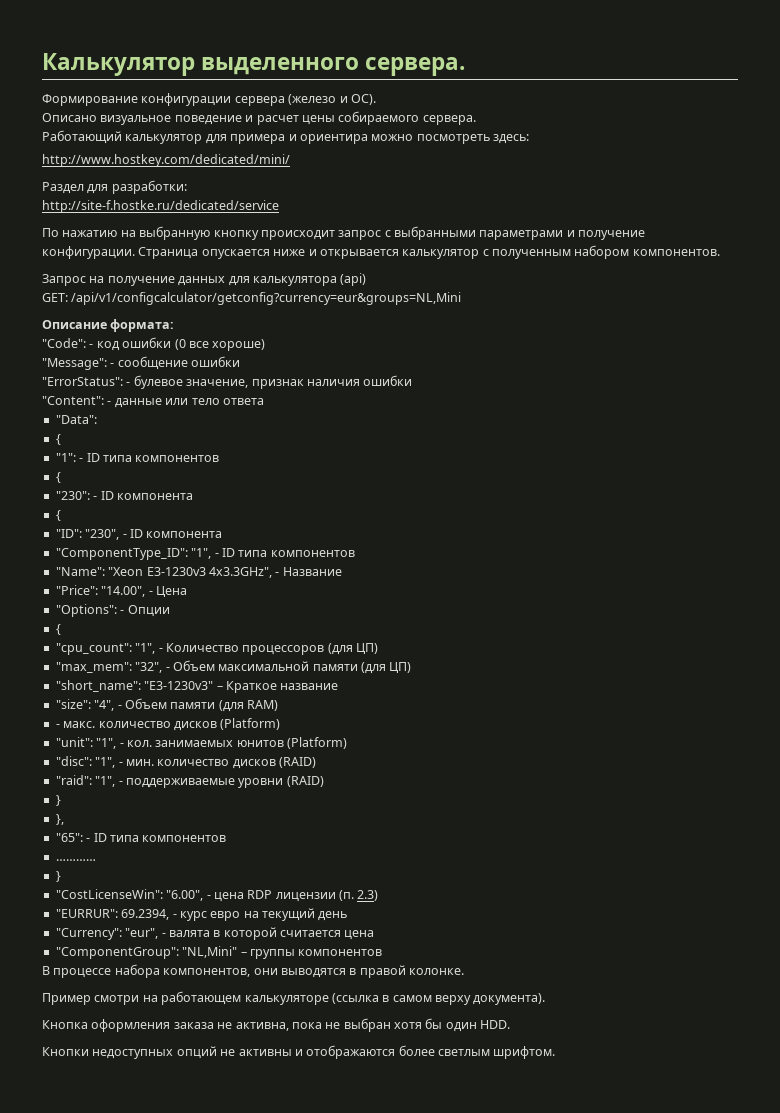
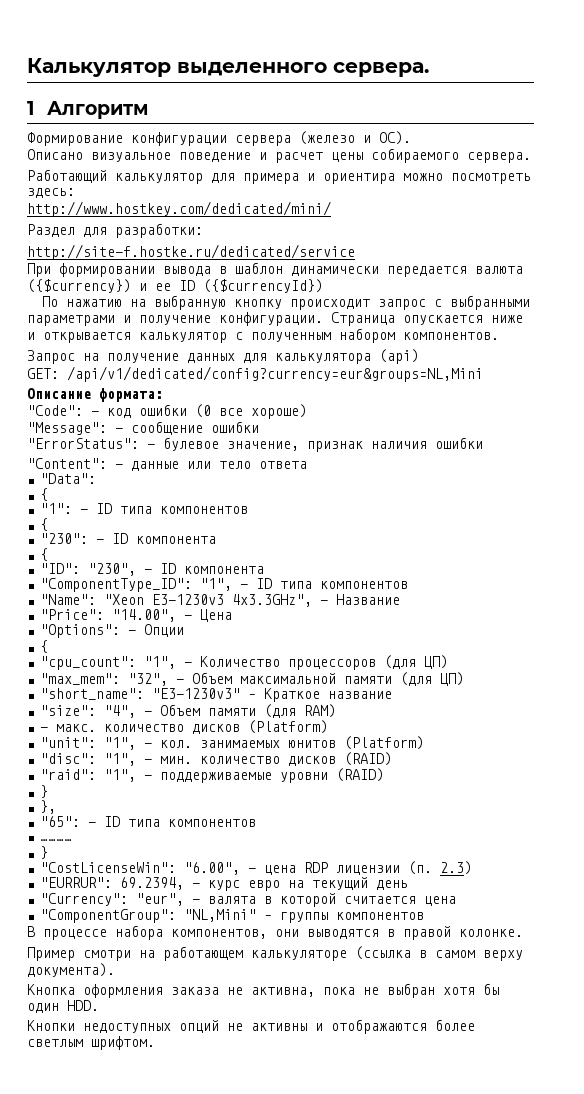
+ 1 Алгоритм
+ При формировании вывода в шаблон динамически передается валюта ({$currency}) и ее ID ({$currencyId})
- GET: /api/v1/configcalculator/getconfig?currency=eur&groups=NL,Mini
+ GET: /api/v1/dedicated/config?currency=eur&groups=NL,Mini

